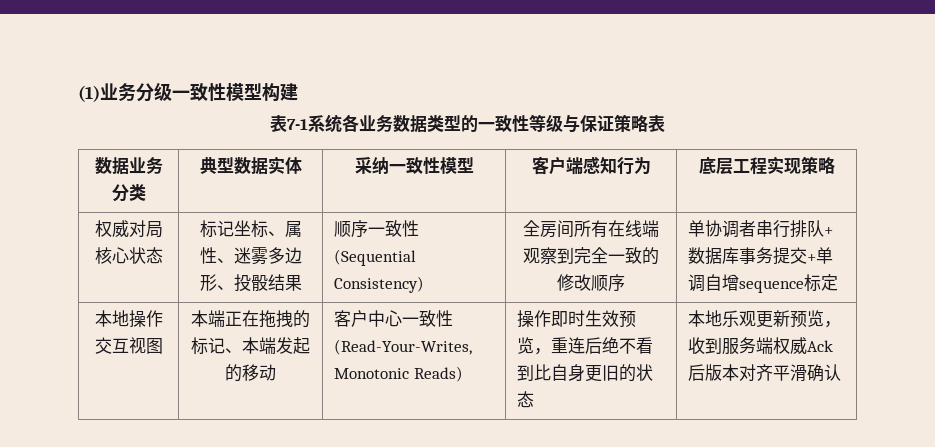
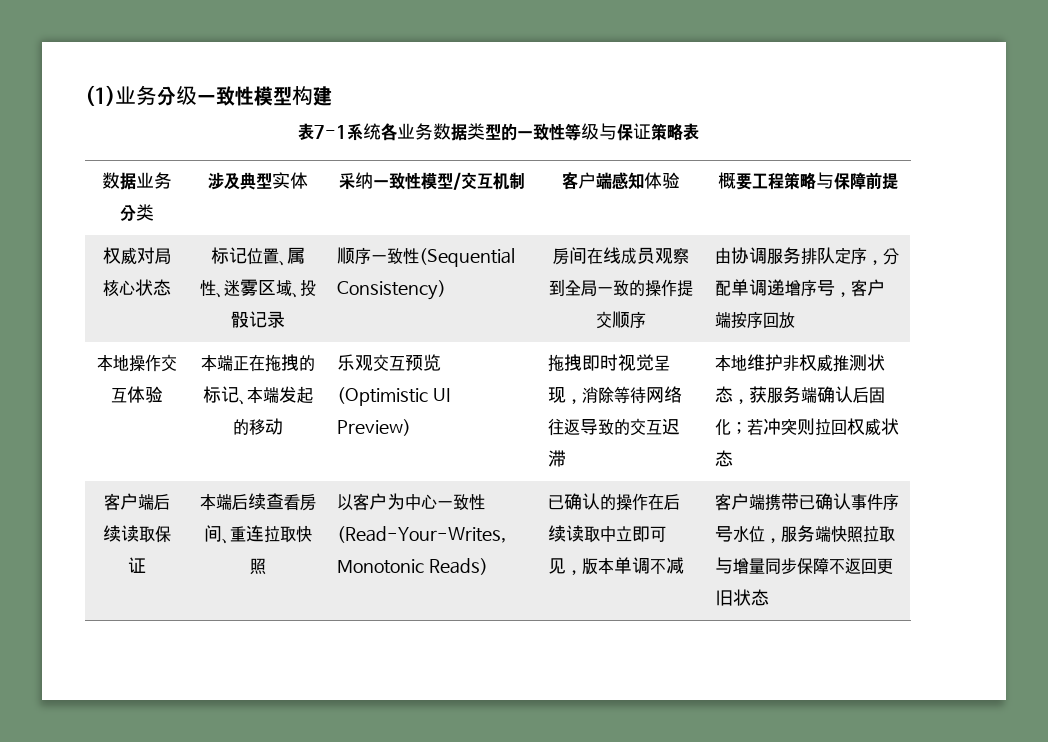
- 数据业务分类 | 典型数据实体 | 采纳一致性模型 | 客户端感知行为 | 底层工程实现策略
+ 数据业务分类 | 涉及典型实体 | 采纳一致性模型/交互机制 | 客户端感知体验 | 概要工程策略与保障前提
- 标记坐标、属性、迷雾多边形、投骰结果
+ 标记位置、属性、迷雾区域、投骰记录
- 全房间所有在线端观察到完全一致的修改顺序 | 单协调者串行排队+数据库事务提交+单调自增sequence标定
+ 房间在线成员观察到全局一致的操作提交顺序 | 由协调服务排队定序，分配单调递增序号，客户端按序回放
- 本地操作交互视图
+ 本地操作交互体验
- 客户中心一致性(Read-Your-Writes, Monotonic Reads)
+ 乐观交互预览(Optimistic UI Preview) | 拖拽即时视觉呈现，消除等待网络往返导致的交互迟滞 | 本地维护非权威推测状态，获服务端确认后固化；若冲突则拉回权威状态
+ 客户端后续读取保证 | 本端后续查看房间、重连拉取快照 | 以客户为中心一致性(Read-Your-Writes, Monotonic Reads)
- 操作即时生效预览，重连后绝不看到比自身更旧的状态 | 本地乐观更新预览，收到服务端权威Ack后版本对齐平滑确认
+ 已确认的操作在后续读取中立即可见，版本单调不减 | 客户端携带已确认事件序号水位，服务端快照拉取与增量同步保障不返回更旧状态

